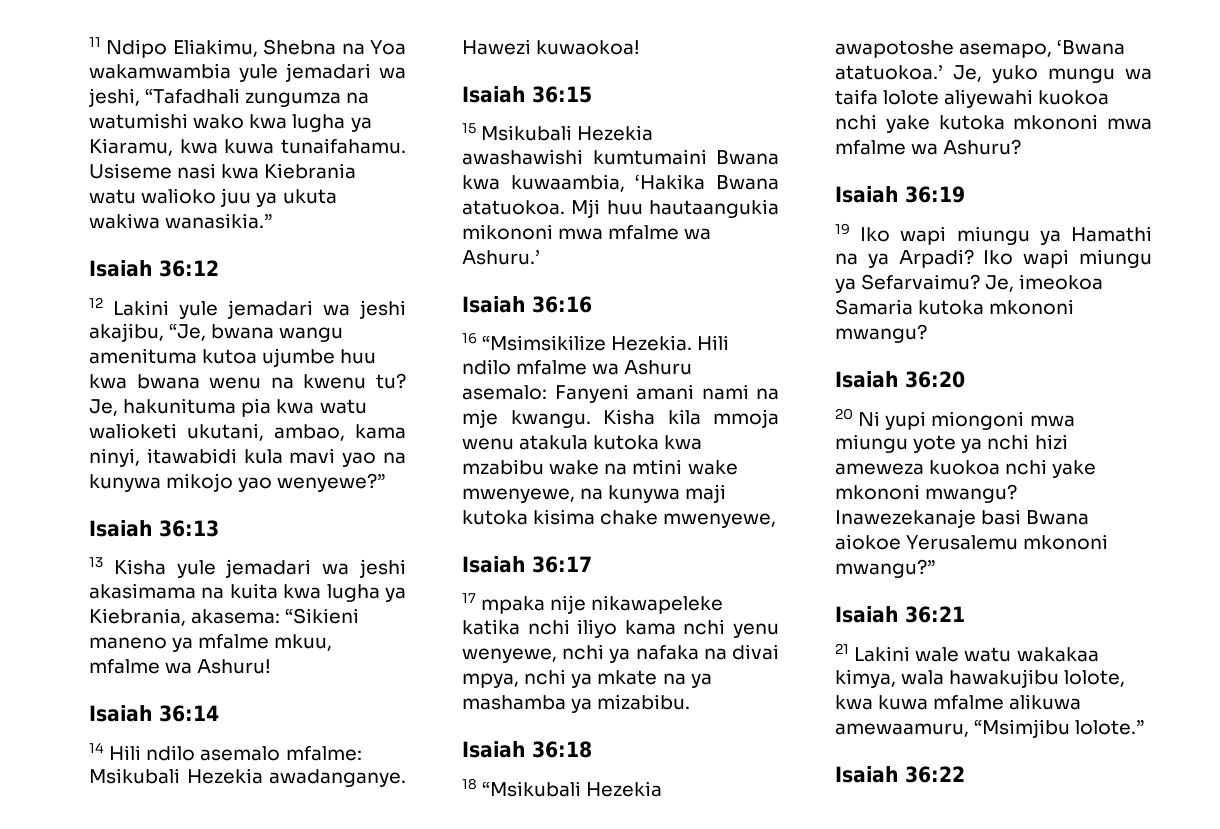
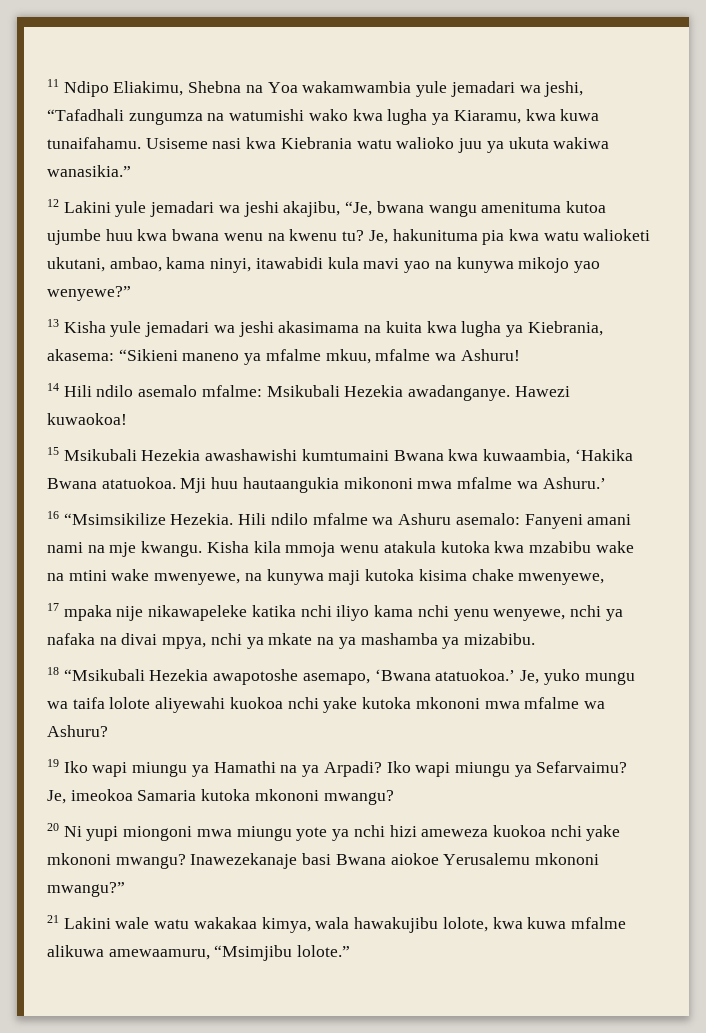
- Isaiah 36:12
- Isaiah 36:13
- Isaiah 36:14
- Isaiah 36:15
- Isaiah 36:16
- Isaiah 36:17
- Isaiah 36:18
- Isaiah 36:19
- Isaiah 36:20
- Isaiah 36:21
- Isaiah 36:22

